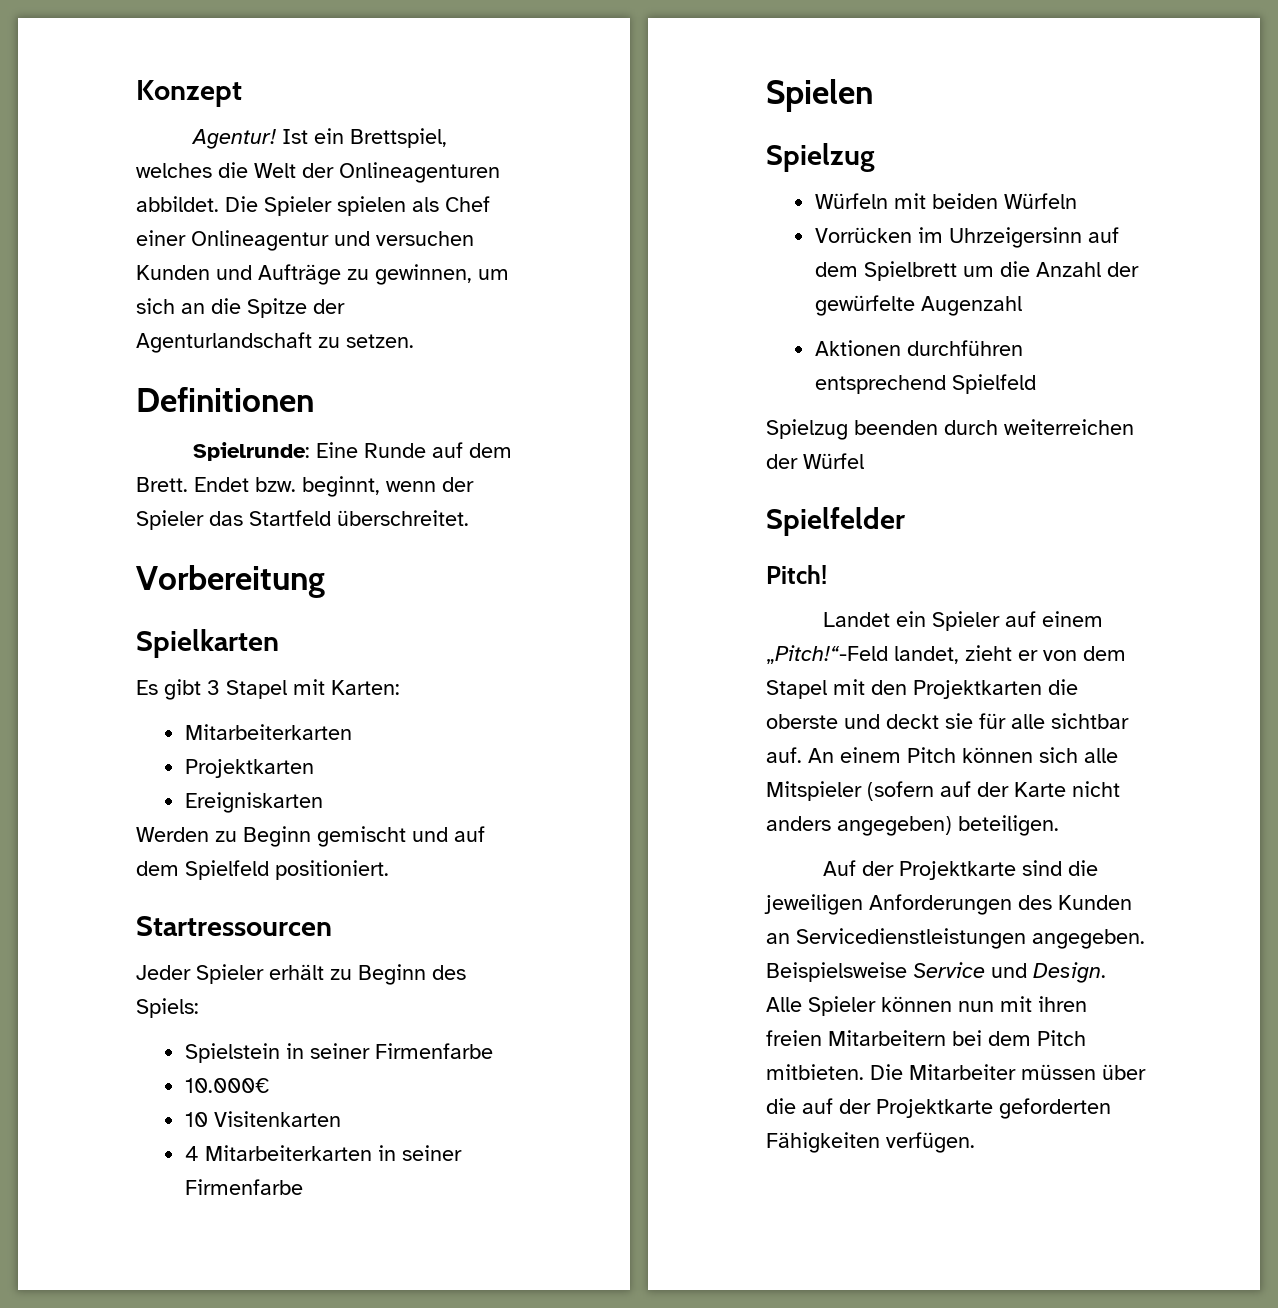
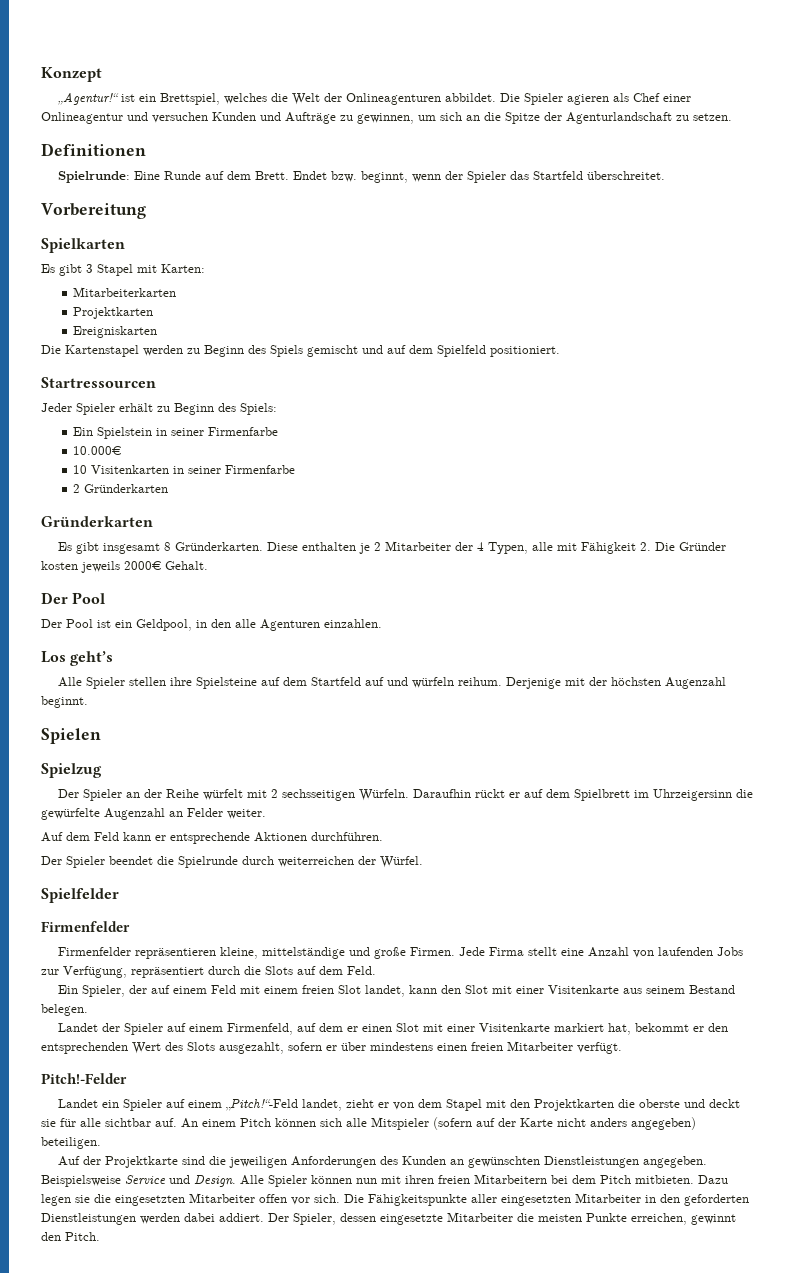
- Agentur! Ist ein Brettspiel, welches die Welt der Onlineagenturen abbildet.
+ „Agentur!“ ist ein Brettspiel, welches die Welt der Onlineagenturen abbildet.
- Die Spieler spielen als Chef einer Onlineagentur und versuchen Kunden und Aufträge zu gewinnen, um sich an die Spitze der Agenturlandschaft zu setzen.
+ Die Spieler agieren als Chef einer Onlineagentur und versuchen Kunden und Aufträge zu gewinnen, um sich an die Spitze der Agenturlandschaft zu setzen.
- Werden zu Beginn gemischt und auf dem Spielfeld positioniert.
+ Die Kartenstapel werden zu Beginn des Spiels gemischt und auf dem Spielfeld positioniert.
- Spielstein in seiner Firmenfarbe
+ Ein Spielstein in seiner Firmenfarbe
- 10 Visitenkarten
- 4 Mitarbeiterkarten in seiner Firmenfarbe
+ 10 Visitenkarten in seiner Firmenfarbe
+ 2 Gründerkarten
+ Gründerkarten
+ Es gibt insgesamt 8 Gründerkarten. Diese enthalten je 2 Mitarbeiter der 4 Typen, alle mit Fähigkeit 2. Die Gründer kosten jeweils 2000€ Gehalt.
+ Der Pool
+ Der Pool ist ein Geldpool, in den alle Agenturen einzahlen.
+ Los geht’s
+ Alle Spieler stellen ihre Spielsteine auf dem Startfeld auf und würfeln reihum. Derjenige mit der höchsten Augenzahl beginnt.
  Spielen
  Spielzug
- Würfeln mit beiden Würfeln
- Vorrücken im Uhrzeigersinn auf dem Spielbrett um die Anzahl der gewürfelte Augenzahl
- Aktionen durchführen entsprechend Spielfeld
- Spielzug beenden durch weiterreichen der Würfel
+ Der Spieler an der Reihe würfelt mit 2 sechsseitigen Würfeln. Daraufhin rückt er auf dem Spielbrett im Uhrzeigersinn die gewürfelte Augenzahl an Felder weiter.
+ Auf dem Feld kann er entsprechende Aktionen durchführen.
+ Der Spieler beendet die Spielrunde durch weiterreichen der Würfel.
  Spielfelder
- Pitch!
+ Firmenfelder
+ Firmenfelder repräsentieren kleine, mittelständige und große Firmen. Jede Firma stellt eine Anzahl von laufenden Jobs zur Verfügung, repräsentiert durch die Slots auf dem Feld.
+ Ein Spieler, der auf einem Feld mit einem freien Slot landet, kann den Slot mit einer Visitenkarte aus seinem Bestand belegen.
+ Landet der Spieler auf einem Firmenfeld, auf dem er einen Slot mit einer Visitenkarte markiert hat, bekommt er den entsprechenden Wert des Slots ausgezahlt, sofern er über mindestens einen freien Mitarbeiter verfügt.
+ Pitch!-Felder
- Auf der Projektkarte sind die jeweiligen Anforderungen des Kunden an Servicedienstleistungen angegeben.
+ Auf der Projektkarte sind die jeweiligen Anforderungen des Kunden an gewünschten Dienstleistungen angegeben.
- Die Mitarbeiter müssen über die auf der Projektkarte geforderten Fähigkeiten verfügen.
+ Dazu legen sie die eingesetzten Mitarbeiter offen vor sich. Die Fähigkeitspunkte aller eingesetzten Mitarbeiter in den geforderten Dienstleistungen werden dabei addiert. Der Spieler, dessen eingesetzte Mitarbeiter die meisten Punkte erreichen, gewinnt den Pitch.

